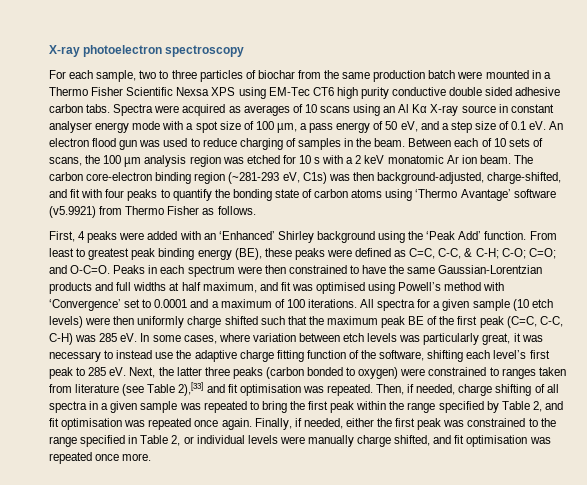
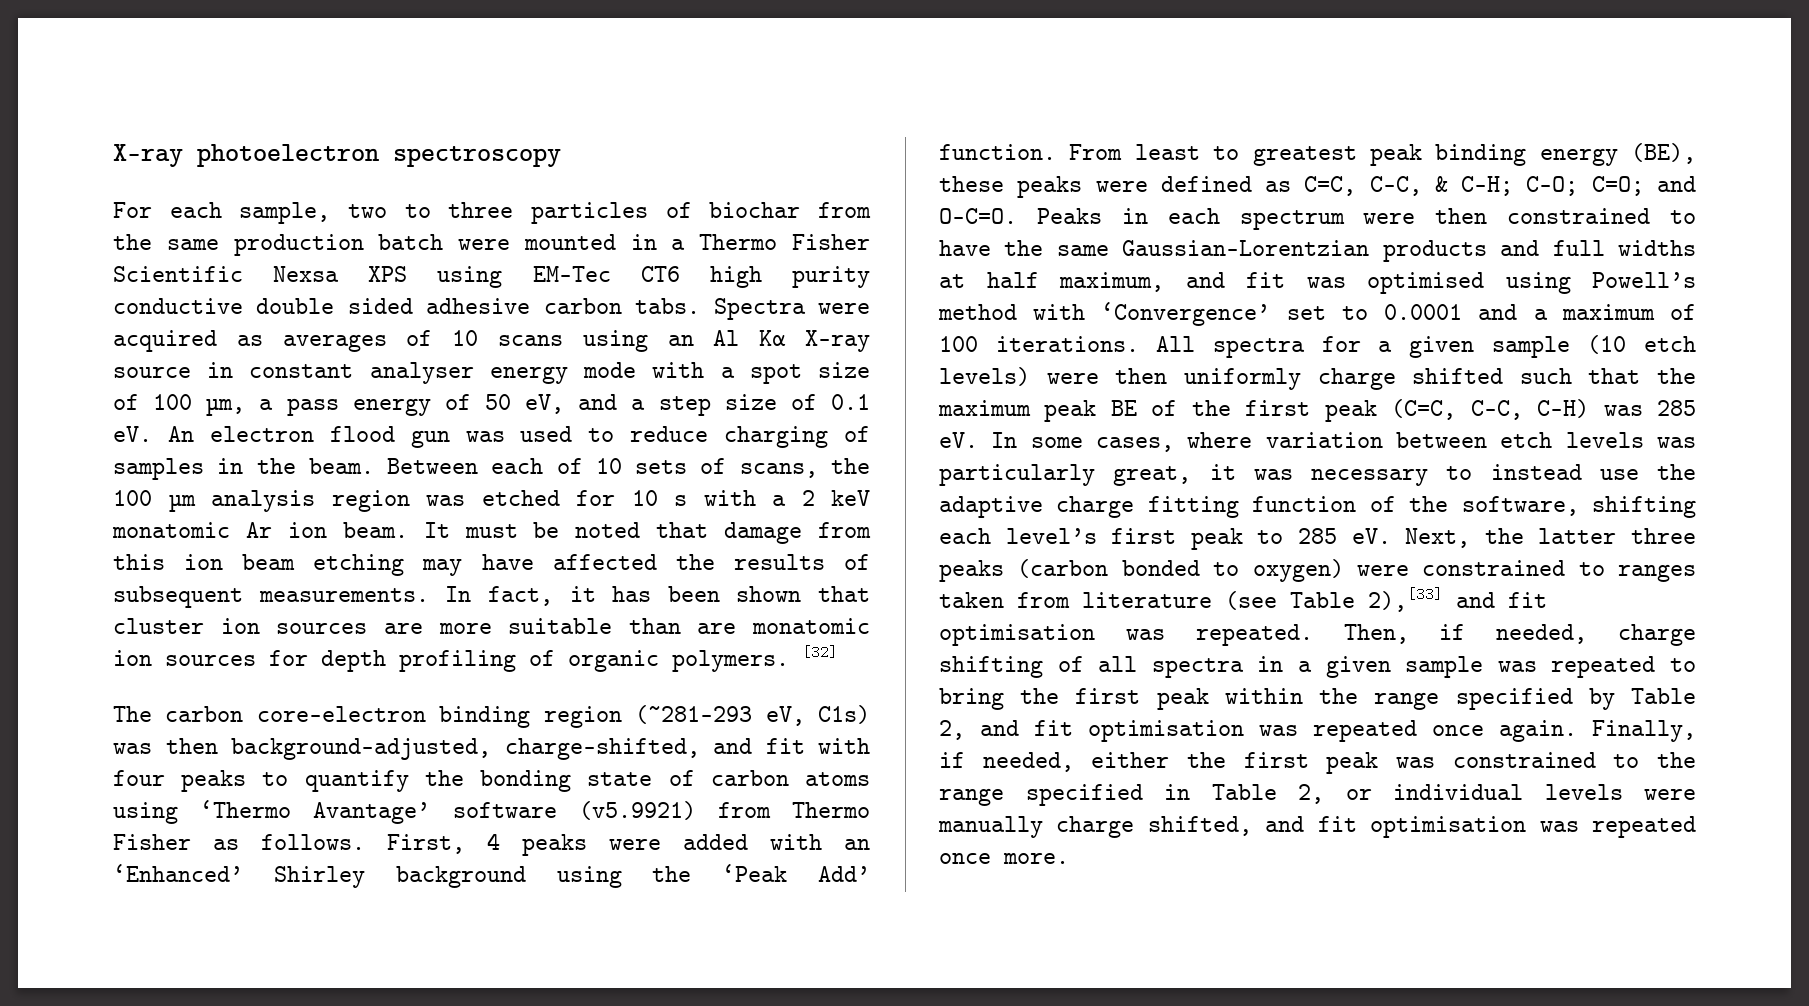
- Between each of 10 sets of scans, the 100 µm analysis region was etched for 10 s with a 2 keV monatomic Ar ion beam. The carbon core-electron binding region (~281-293 eV, C1s) was then background-adjusted, charge-shifted, and fit with four peaks to quantify the bonding state of carbon atoms using ‘Thermo Avantage’ software (v5.9921) from Thermo Fisher as follows.
- First, 4 peaks were added with an ‘Enhanced’ Shirley background using the ‘Peak Add’ function.
+ Between each of 10 sets of scans, the 100 µm analysis region was etched for 10 s with a 2 keV monatomic Ar ion beam. It must be noted that damage from this ion beam etching may have affected the results of subsequent measurements. In fact, it has been shown that cluster ion sources are more suitable than are monatomic ion sources for depth profiling of organic polymers. [32]
+ The carbon core-electron binding region (~281-293 eV, C1s) was then background-adjusted, charge-shifted, and fit with four peaks to quantify the bonding state of carbon atoms using ‘Thermo Avantage’ software (v5.9921) from Thermo Fisher as follows. First, 4 peaks were added with an ‘Enhanced’ Shirley background using the ‘Peak Add’ function.

